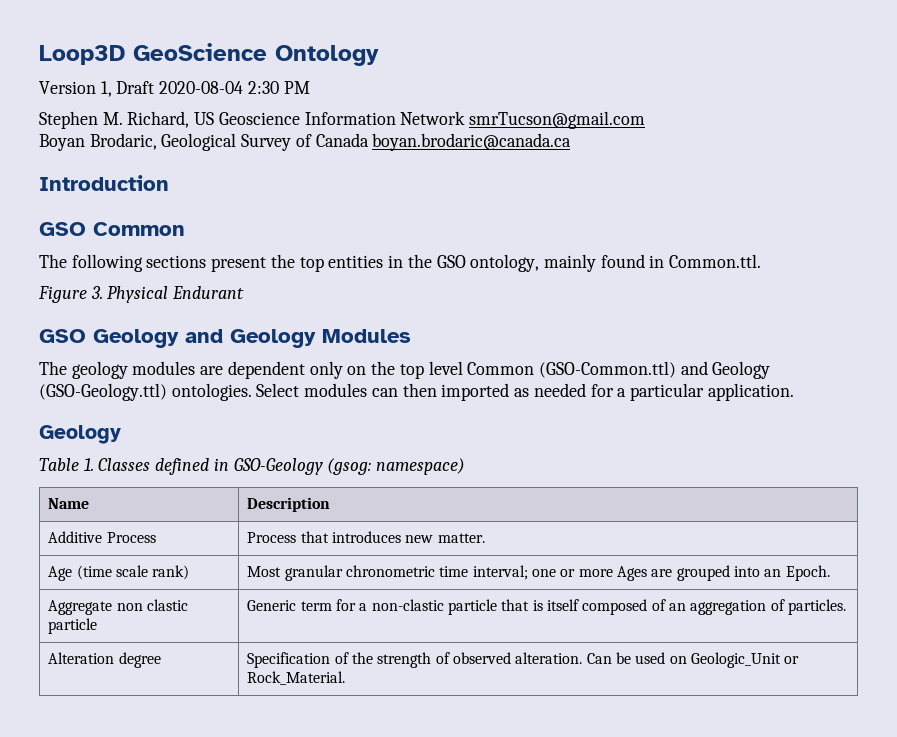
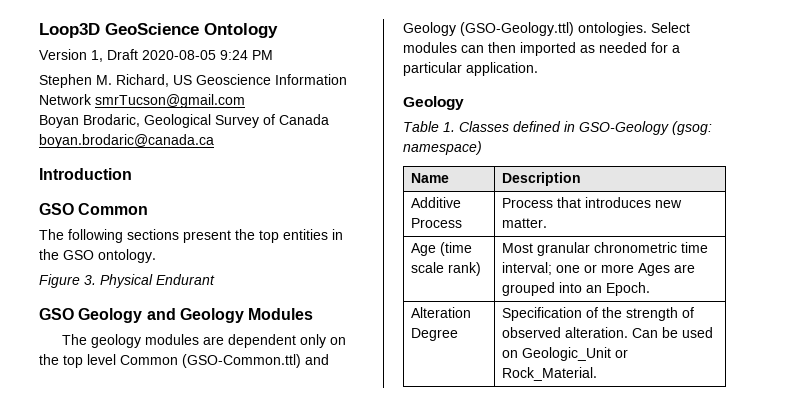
- Version 1, Draft 2020-08-04 2:30 PM
+ Version 1, Draft 2020-08-05 9:24 PM
- The following sections present the top entities in the GSO ontology, mainly found in Common.ttl.
+ The following sections present the top entities in the GSO ontology.
- Aggregate non clastic particle | Generic term for a non-clastic particle that is itself composed of an aggregation of particles.
- Alteration degree | Specification of the strength of observed alteration. Can be used on Geologic_Unit or Rock_Material.
+ Alteration Degree | Specification of the strength of observed alteration. Can be used on Geologic_Unit or Rock_Material.

